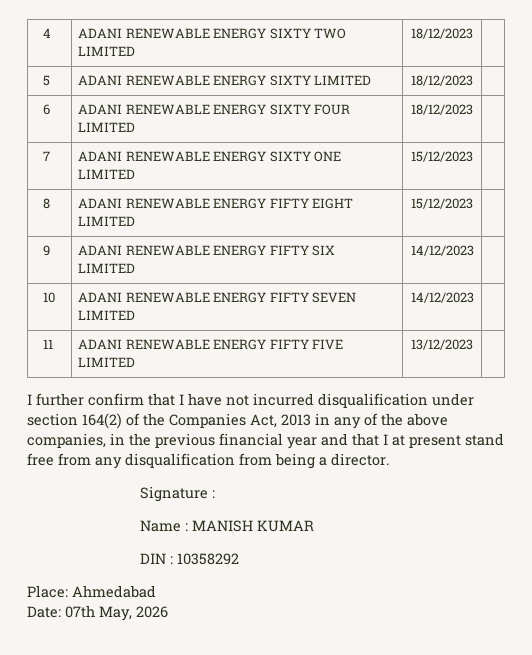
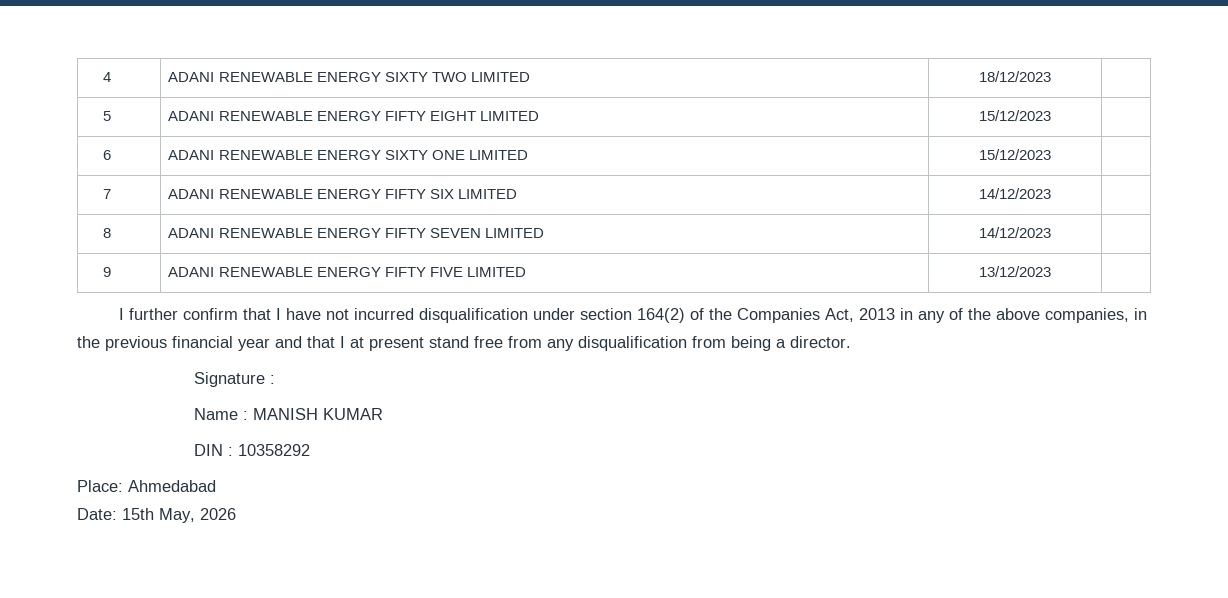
- 5 | ADANI RENEWABLE ENERGY SIXTY LIMITED | 18/12/2023 |
+ 5 | ADANI RENEWABLE ENERGY FIFTY EIGHT LIMITED | 15/12/2023 |
- 6 | ADANI RENEWABLE ENERGY SIXTY FOUR LIMITED | 18/12/2023 |
- 7 | ADANI RENEWABLE ENERGY SIXTY ONE LIMITED | 15/12/2023 |
+ 6 | ADANI RENEWABLE ENERGY SIXTY ONE LIMITED | 15/12/2023 |
- 8 | ADANI RENEWABLE ENERGY FIFTY EIGHT LIMITED | 15/12/2023 |
- 9 | ADANI RENEWABLE ENERGY FIFTY SIX LIMITED | 14/12/2023 |
+ 7 | ADANI RENEWABLE ENERGY FIFTY SIX LIMITED | 14/12/2023 |
- 10 | ADANI RENEWABLE ENERGY FIFTY SEVEN LIMITED | 14/12/2023 |
+ 8 | ADANI RENEWABLE ENERGY FIFTY SEVEN LIMITED | 14/12/2023 |
- 11 | ADANI RENEWABLE ENERGY FIFTY FIVE LIMITED | 13/12/2023 |
+ 9 | ADANI RENEWABLE ENERGY FIFTY FIVE LIMITED | 13/12/2023 |
- Date: 07th May, 2026
+ Date: 15th May, 2026

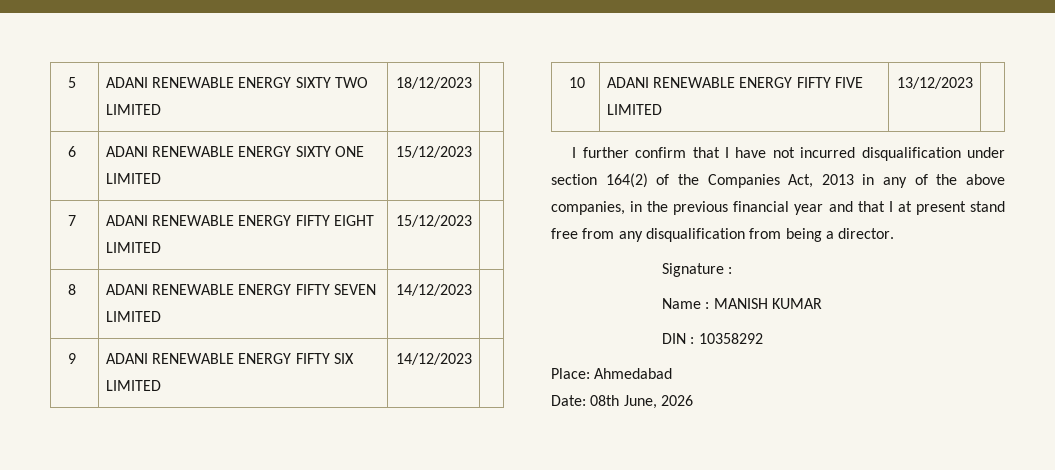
- 4 | ADANI RENEWABLE ENERGY SIXTY TWO LIMITED | 18/12/2023 |
+ 5 | ADANI RENEWABLE ENERGY SIXTY TWO LIMITED | 18/12/2023 |
- 5 | ADANI RENEWABLE ENERGY FIFTY EIGHT LIMITED | 15/12/2023 |
- 7 | ADANI RENEWABLE ENERGY FIFTY SIX LIMITED | 14/12/2023 |
+ 7 | ADANI RENEWABLE ENERGY FIFTY EIGHT LIMITED | 15/12/2023 |
- 9 | ADANI RENEWABLE ENERGY FIFTY FIVE LIMITED | 13/12/2023 |
+ 9 | ADANI RENEWABLE ENERGY FIFTY SIX LIMITED | 14/12/2023 |
+ 10 | ADANI RENEWABLE ENERGY FIFTY FIVE LIMITED | 13/12/2023 |
- Date: 15th May, 2026
+ Date: 08th June, 2026

